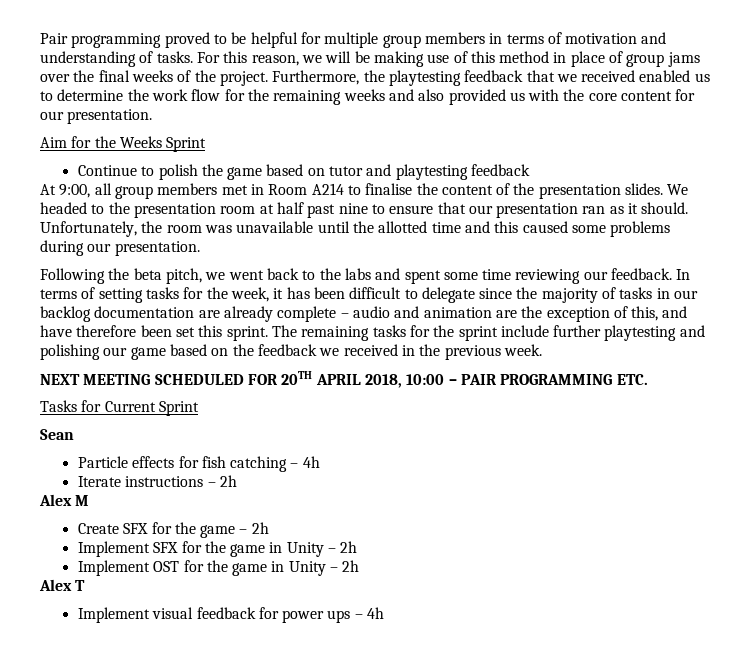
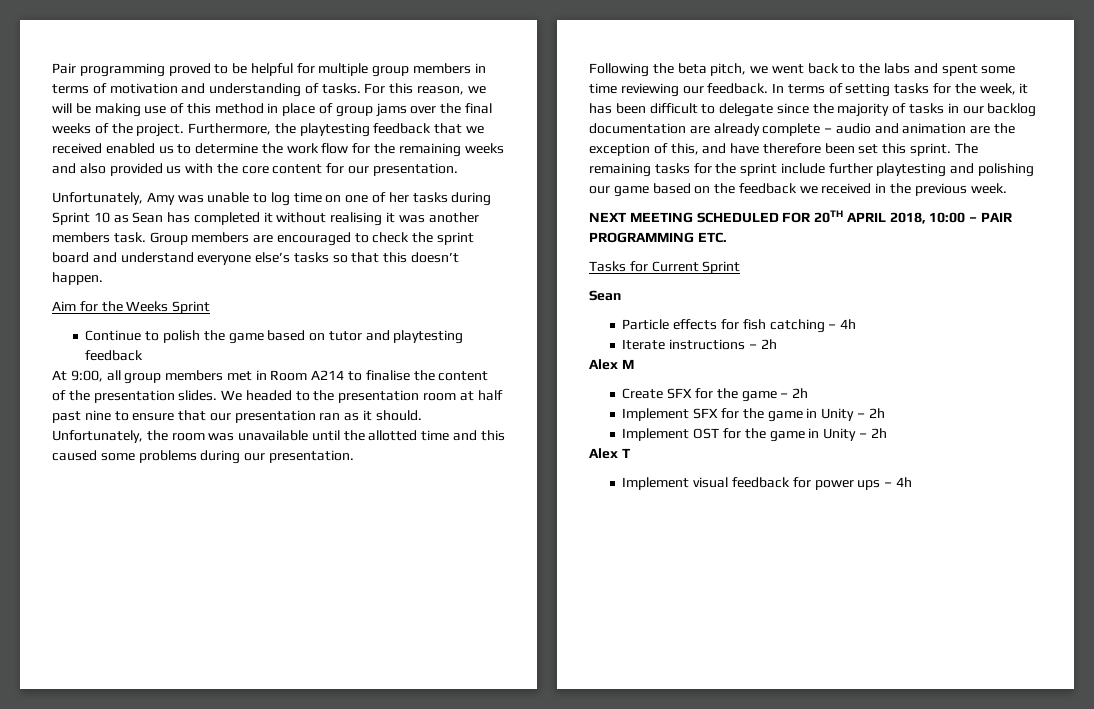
+ Unfortunately, Amy was unable to log time on one of her tasks during Sprint 10 as Sean has completed it without realising it was another members task. Group members are encouraged to check the sprint board and understand everyone else’s tasks so that this doesn’t happen.

